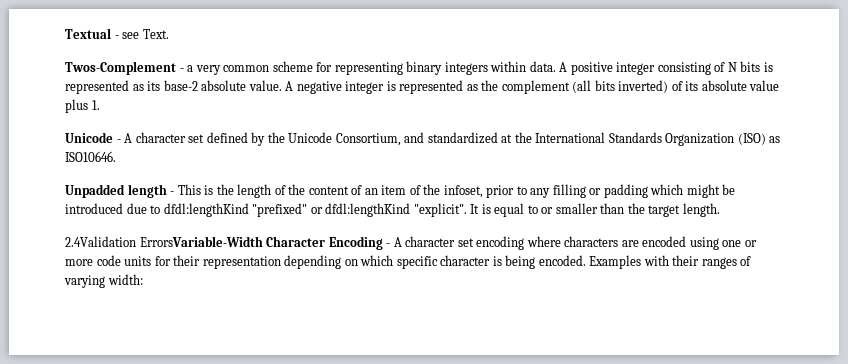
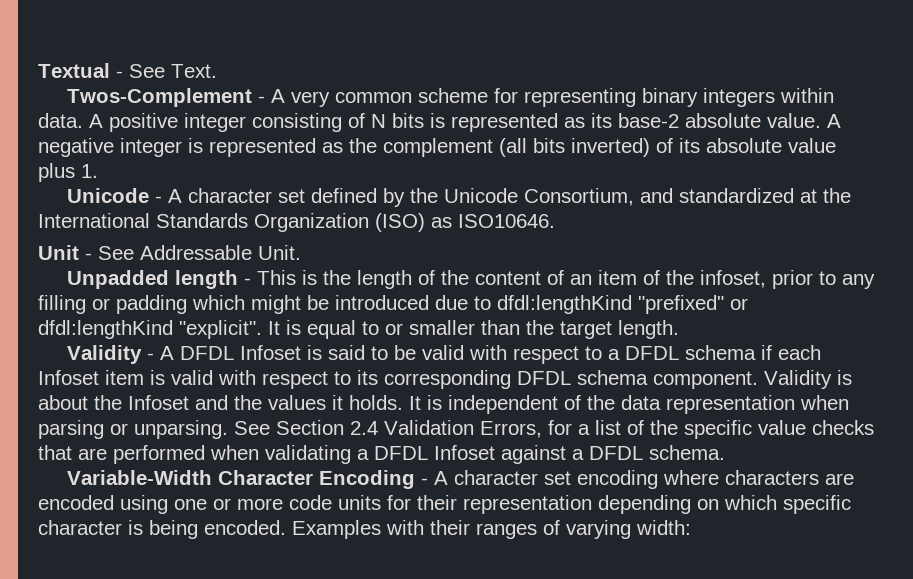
- Textual - see Text.
+ Textual - See Text.
- Twos-Complement - a very common scheme for representing binary integers within data.
+ Twos-Complement - A very common scheme for representing binary integers within data.
+ Unit - See Addressable Unit.
- 2.4Validation ErrorsVariable-Width Character Encoding - A character set encoding where characters are encoded using one or more code units for their representation depending on which specific character is being encoded.
+ Validity - A DFDL Infoset is said to be valid with respect to a DFDL schema if each Infoset item is valid with respect to its corresponding DFDL schema component. Validity is about the Infoset and the values it holds. It is independent of the data representation when parsing or unparsing. See Section 2.4 Validation Errors, for a list of the specific value checks that are performed when validating a DFDL Infoset against a DFDL schema.
+ Variable-Width Character Encoding - A character set encoding where characters are encoded using one or more code units for their representation depending on which specific character is being encoded.

